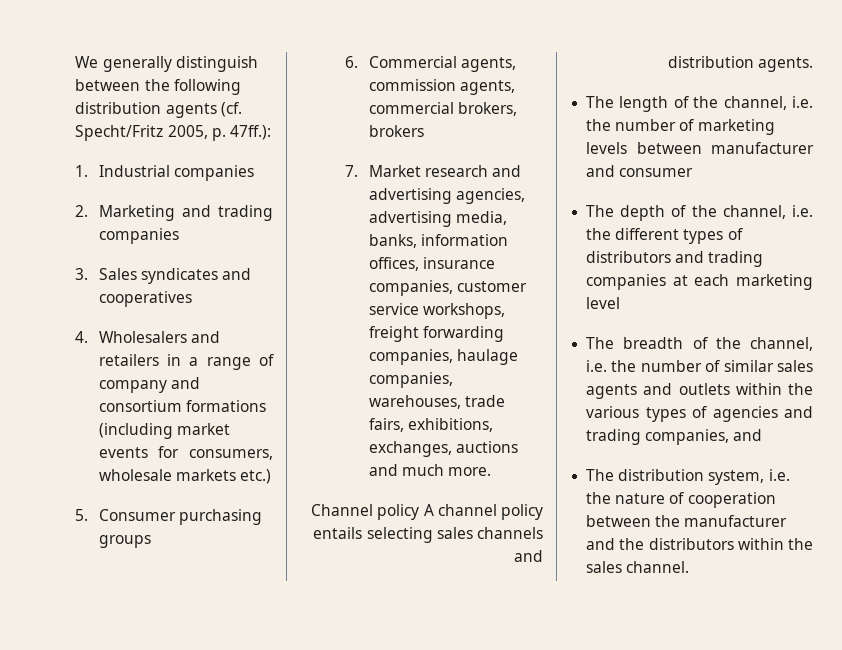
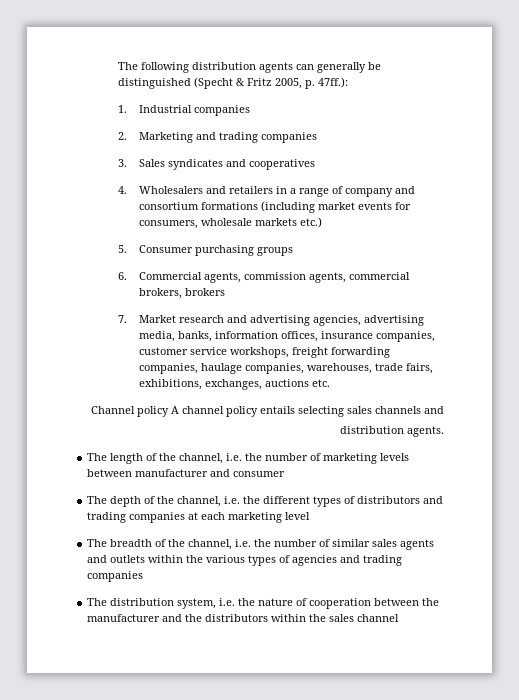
- We generally distinguish between the following distribution agents (cf. Specht/Fritz 2005, p. 47ff.):
+ The following distribution agents can generally be distinguished (Specht & Fritz 2005, p. 47ff.):
- 7. Market research and advertising agencies, advertising media, banks, information offices, insurance companies, customer service workshops, freight forwarding companies, haulage companies, warehouses, trade fairs, exhibitions, exchanges, auctions and much more.
+ 7. Market research and advertising agencies, advertising media, banks, information offices, insurance companies, customer service workshops, freight forwarding companies, haulage companies, warehouses, trade fairs, exhibitions, exchanges, auctions etc.
- The breadth of the channel, i.e. the number of similar sales agents and outlets within the various types of agencies and trading companies, and
+ The breadth of the channel, i.e. the number of similar sales agents and outlets within the various types of agencies and trading companies
- The distribution system, i.e. the nature of cooperation between the manufacturer and the distributors within the sales channel.
+ The distribution system, i.e. the nature of cooperation between the manufacturer and the distributors within the sales channel

